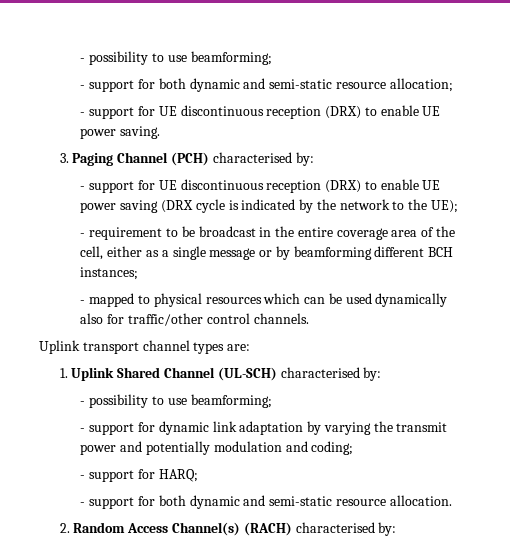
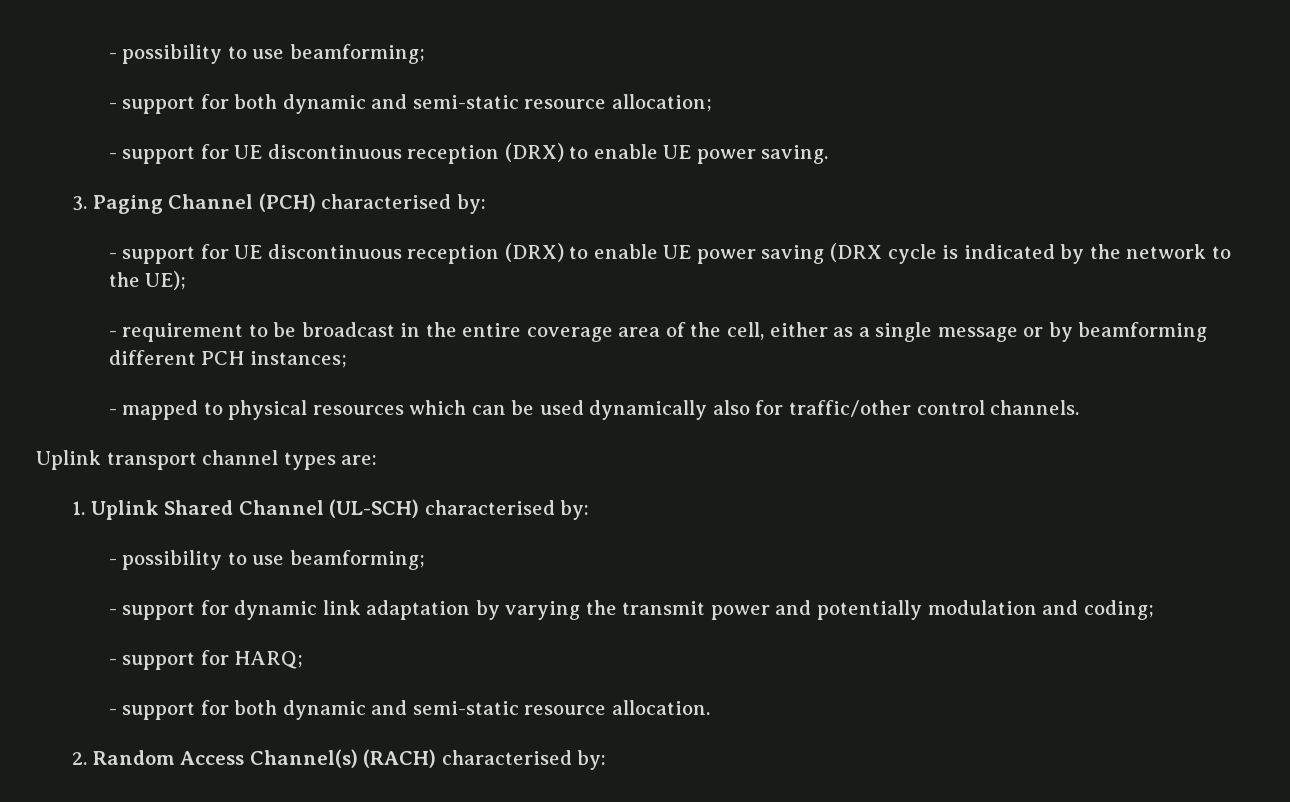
- - requirement to be broadcast in the entire coverage area of the cell, either as a single message or by beamforming different BCH instances;
+ - requirement to be broadcast in the entire coverage area of the cell, either as a single message or by beamforming different PCH instances;

